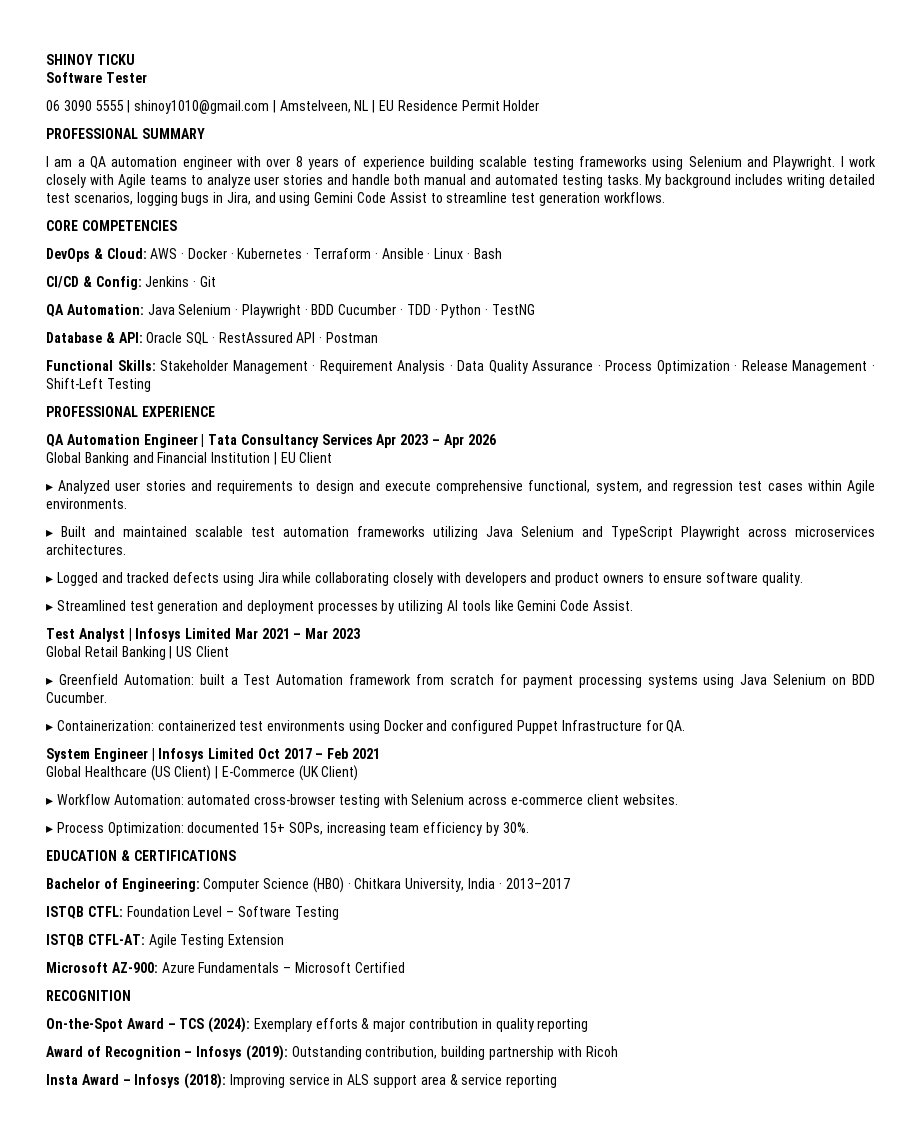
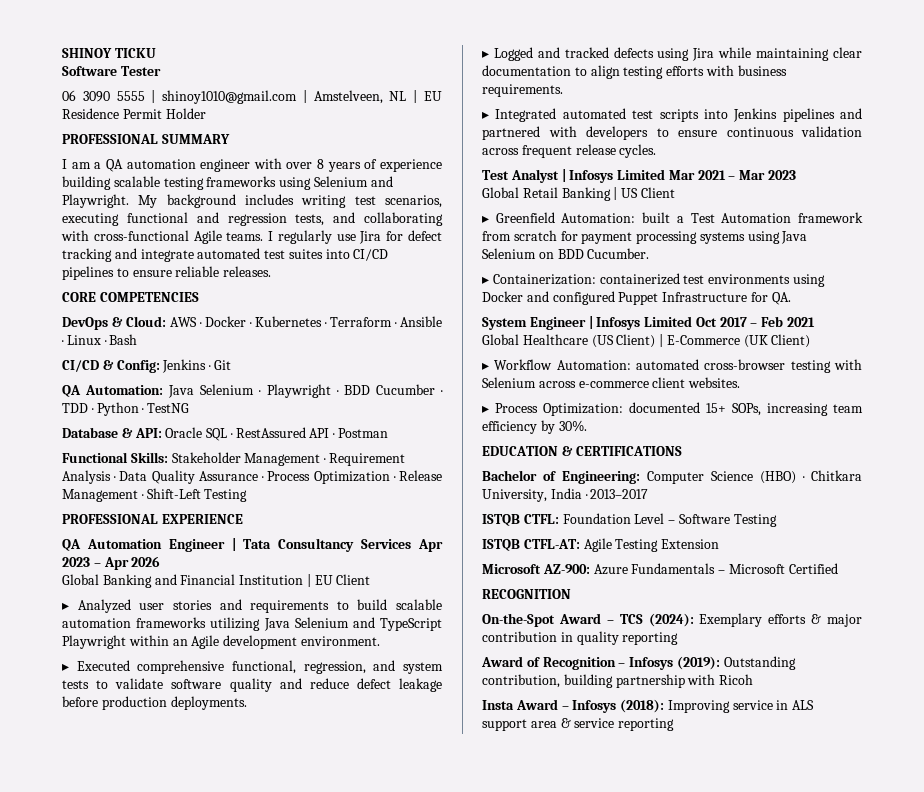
- I work closely with Agile teams to analyze user stories and handle both manual and automated testing tasks.
- My background includes writing detailed test scenarios, logging bugs in Jira, and using Gemini Code Assist to streamline test generation workflows.
+ My background includes writing test scenarios, executing functional and regression tests, and collaborating with cross-functional Agile teams. I regularly use Jira for defect tracking and integrate automated test suites into CI/CD pipelines to ensure reliable releases.
- ▸ Analyzed user stories and requirements to design and execute comprehensive functional, system, and regression test cases within Agile environments.
- ▸ Built and maintained scalable test automation frameworks utilizing Java Selenium and TypeScript Playwright across microservices architectures.
+ ▸ Analyzed user stories and requirements to build scalable automation frameworks utilizing Java Selenium and TypeScript Playwright within an Agile development environment.
+ ▸ Executed comprehensive functional, regression, and system tests to validate software quality and reduce defect leakage before production deployments.
- ▸ Logged and tracked defects using Jira while collaborating closely with developers and product owners to ensure software quality.
- ▸ Streamlined test generation and deployment processes by utilizing AI tools like Gemini Code Assist.
+ ▸ Logged and tracked defects using Jira while maintaining clear documentation to align testing efforts with business requirements.
+ ▸ Integrated automated test scripts into Jenkins pipelines and partnered with developers to ensure continuous validation across frequent release cycles.

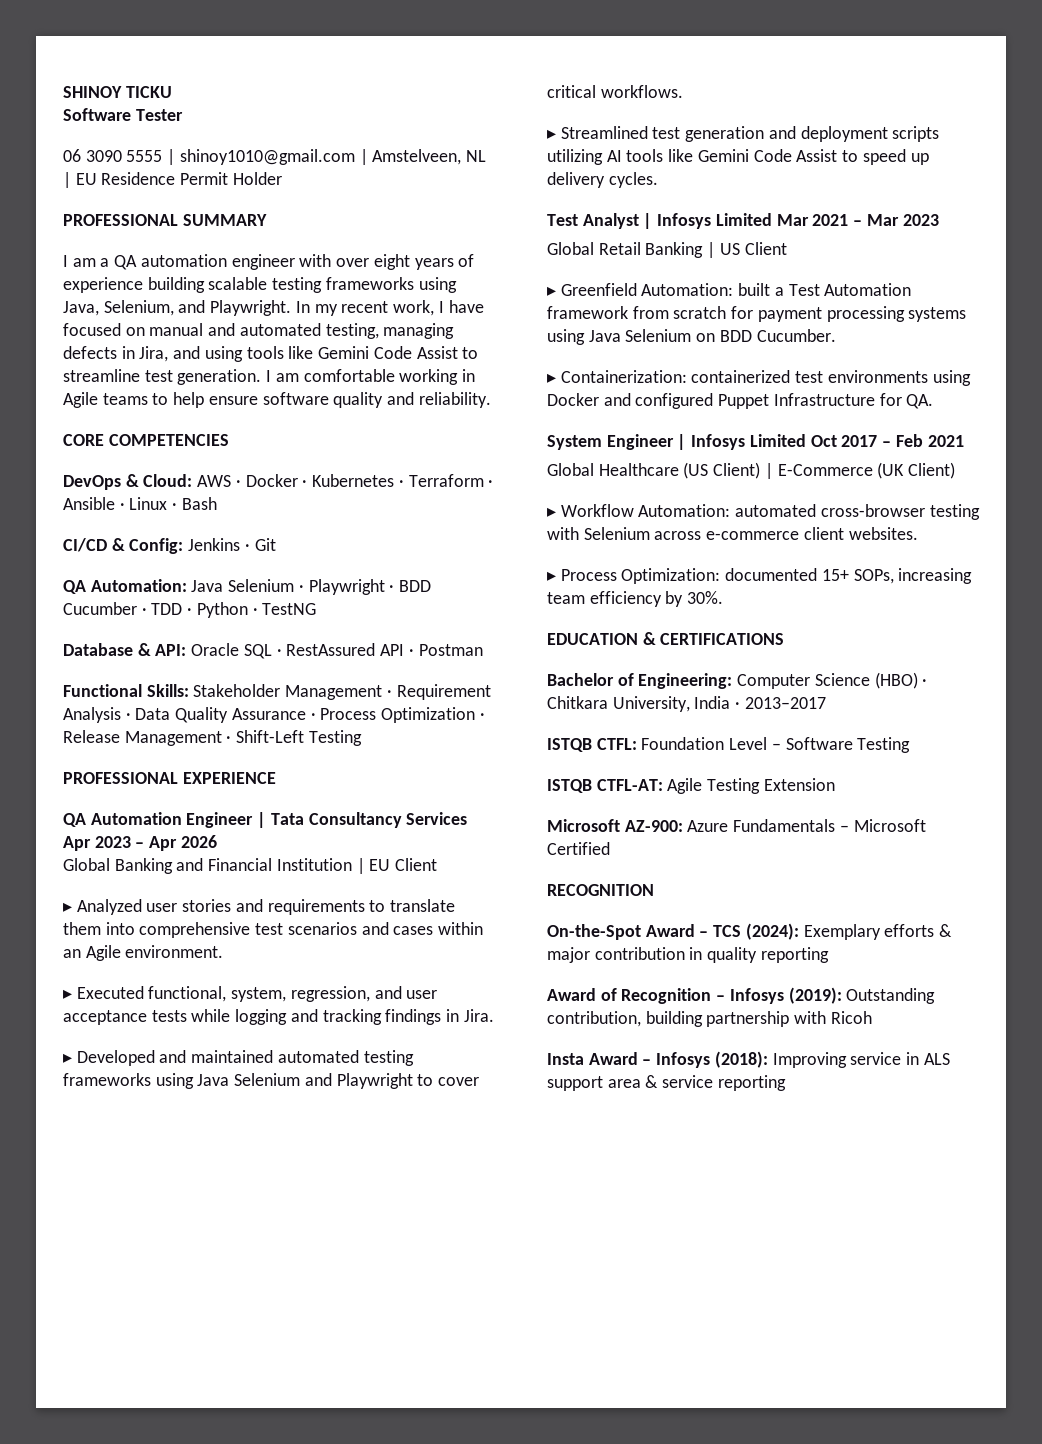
- I am a QA automation engineer with over 8 years of experience building scalable testing frameworks using Selenium and Playwright. My background includes writing test scenarios, executing functional and regression tests, and collaborating with cross-functional Agile teams. I regularly use Jira for defect tracking and integrate automated test suites into CI/CD pipelines to ensure reliable releases.
+ I am a QA automation engineer with over eight years of experience building scalable testing frameworks using Java, Selenium, and Playwright. In my recent work, I have focused on manual and automated testing, managing defects in Jira, and using tools like Gemini Code Assist to streamline test generation. I am comfortable working in Agile teams to help ensure software quality and reliability.
- ▸ Analyzed user stories and requirements to build scalable automation frameworks utilizing Java Selenium and TypeScript Playwright within an Agile development environment.
+ ▸ Analyzed user stories and requirements to translate them into comprehensive test scenarios and cases within an Agile environment.
- ▸ Executed comprehensive functional, regression, and system tests to validate software quality and reduce defect leakage before production deployments.
- ▸ Logged and tracked defects using Jira while maintaining clear documentation to align testing efforts with business requirements.
- ▸ Integrated automated test scripts into Jenkins pipelines and partnered with developers to ensure continuous validation across frequent release cycles.
+ ▸ Executed functional, system, regression, and user acceptance tests while logging and tracking findings in Jira.
+ ▸ Developed and maintained automated testing frameworks using Java Selenium and Playwright to cover critical workflows.
+ ▸ Streamlined test generation and deployment scripts utilizing AI tools like Gemini Code Assist to speed up delivery cycles.

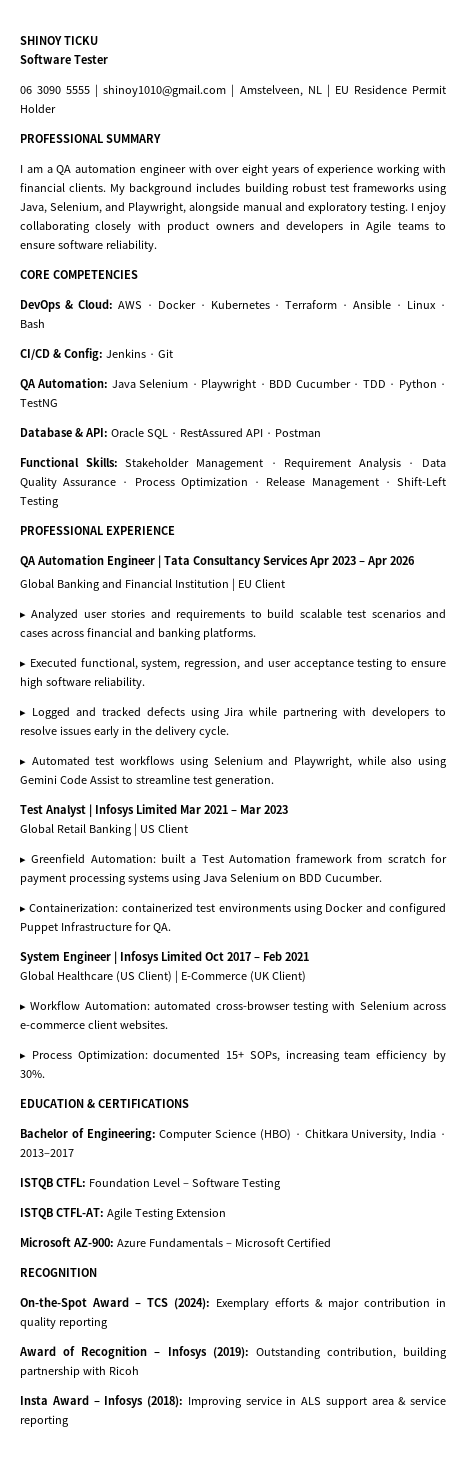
- I am a QA automation engineer with over eight years of experience building scalable testing frameworks using Java, Selenium, and Playwright. In my recent work, I have focused on manual and automated testing, managing defects in Jira, and using tools like Gemini Code Assist to streamline test generation. I am comfortable working in Agile teams to help ensure software quality and reliability.
+ I am a QA automation engineer with over eight years of experience working with financial clients. My background includes building robust test frameworks using Java, Selenium, and Playwright, alongside manual and exploratory testing. I enjoy collaborating closely with product owners and developers in Agile teams to ensure software reliability.
- ▸ Analyzed user stories and requirements to translate them into comprehensive test scenarios and cases within an Agile environment.
+ ▸ Analyzed user stories and requirements to build scalable test scenarios and cases across financial and banking platforms.
- ▸ Executed functional, system, regression, and user acceptance tests while logging and tracking findings in Jira.
- ▸ Developed and maintained automated testing frameworks using Java Selenium and Playwright to cover critical workflows.
- ▸ Streamlined test generation and deployment scripts utilizing AI tools like Gemini Code Assist to speed up delivery cycles.
+ ▸ Executed functional, system, regression, and user acceptance testing to ensure high software reliability.
+ ▸ Logged and tracked defects using Jira while partnering with developers to resolve issues early in the delivery cycle.
+ ▸ Automated test workflows using Selenium and Playwright, while also using Gemini Code Assist to streamline test generation.

